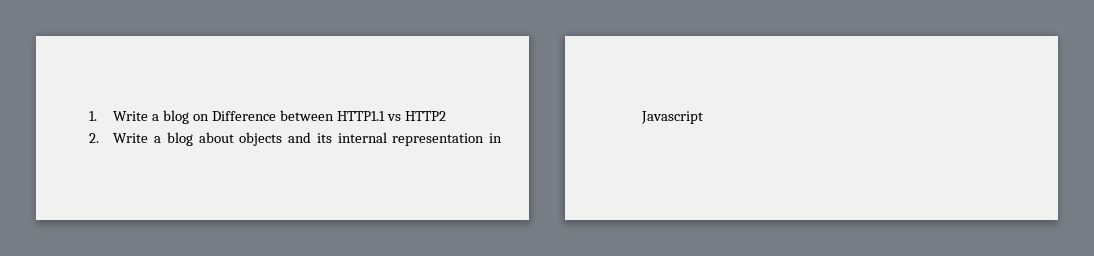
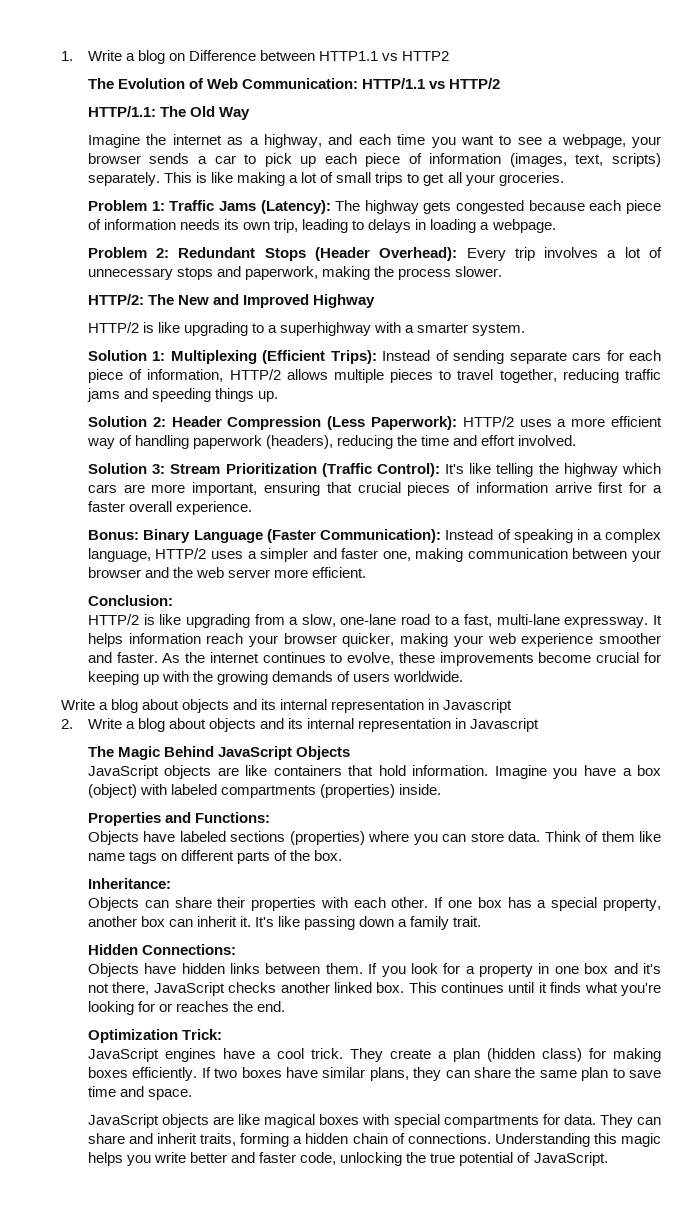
+ The Evolution of Web Communication: HTTP/1.1 vs HTTP/2
+ HTTP/1.1: The Old Way
+ Imagine the internet as a highway, and each time you want to see a webpage, your browser sends a car to pick up each piece of information (images, text, scripts) separately. This is like making a lot of small trips to get all your groceries.
+ Problem 1: Traffic Jams (Latency): The highway gets congested because each piece of information needs its own trip, leading to delays in loading a webpage.
+ Problem 2: Redundant Stops (Header Overhead): Every trip involves a lot of unnecessary stops and paperwork, making the process slower.
+ HTTP/2: The New and Improved Highway
+ HTTP/2 is like upgrading to a superhighway with a smarter system.
+ Solution 1: Multiplexing (Efficient Trips): Instead of sending separate cars for each piece of information, HTTP/2 allows multiple pieces to travel together, reducing traffic jams and speeding things up.
+ Solution 2: Header Compression (Less Paperwork): HTTP/2 uses a more efficient way of handling paperwork (headers), reducing the time and effort involved.
+ Solution 3: Stream Prioritization (Traffic Control): It's like telling the highway which cars are more important, ensuring that crucial pieces of information arrive first for a faster overall experience.
+ Bonus: Binary Language (Faster Communication): Instead of speaking in a complex language, HTTP/2 uses a simpler and faster one, making communication between your browser and the web server more efficient.
+ Conclusion:
+ HTTP/2 is like upgrading from a slow, one-lane road to a fast, multi-lane expressway. It helps information reach your browser quicker, making your web experience smoother and faster. As the internet continues to evolve, these improvements become crucial for keeping up with the growing demands of users worldwide.
+ Write a blog about objects and its internal representation in Javascript
+ The Magic Behind JavaScript Objects
+ JavaScript objects are like containers that hold information. Imagine you have a box (object) with labeled compartments (properties) inside.
+ Properties and Functions:
+ Objects have labeled sections (properties) where you can store data. Think of them like name tags on different parts of the box.
+ Inheritance:
+ Objects can share their properties with each other. If one box has a special property, another box can inherit it. It's like passing down a family trait.
+ Hidden Connections:
+ Objects have hidden links between them. If you look for a property in one box and it's not there, JavaScript checks another linked box. This continues until it finds what you're looking for or reaches the end.
+ Optimization Trick:
+ JavaScript engines have a cool trick. They create a plan (hidden class) for making boxes efficiently. If two boxes have similar plans, they can share the same plan to save time and space.
+ JavaScript objects are like magical boxes with special compartments for data. They can share and inherit traits, forming a hidden chain of connections. Understanding this magic helps you write better and faster code, unlocking the true potential of JavaScript.

